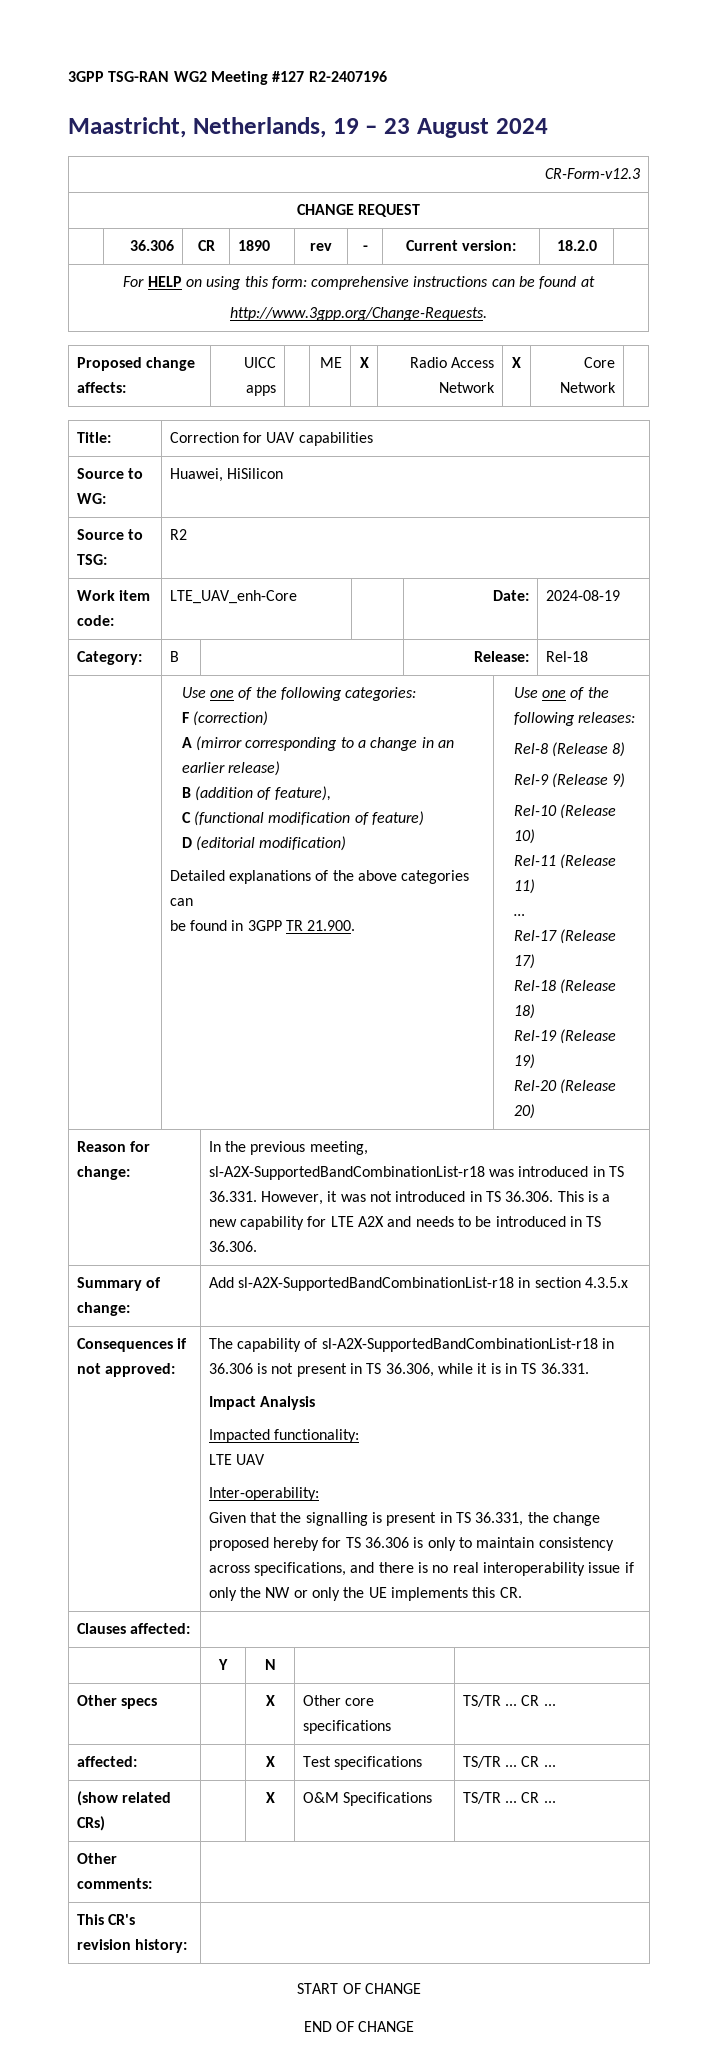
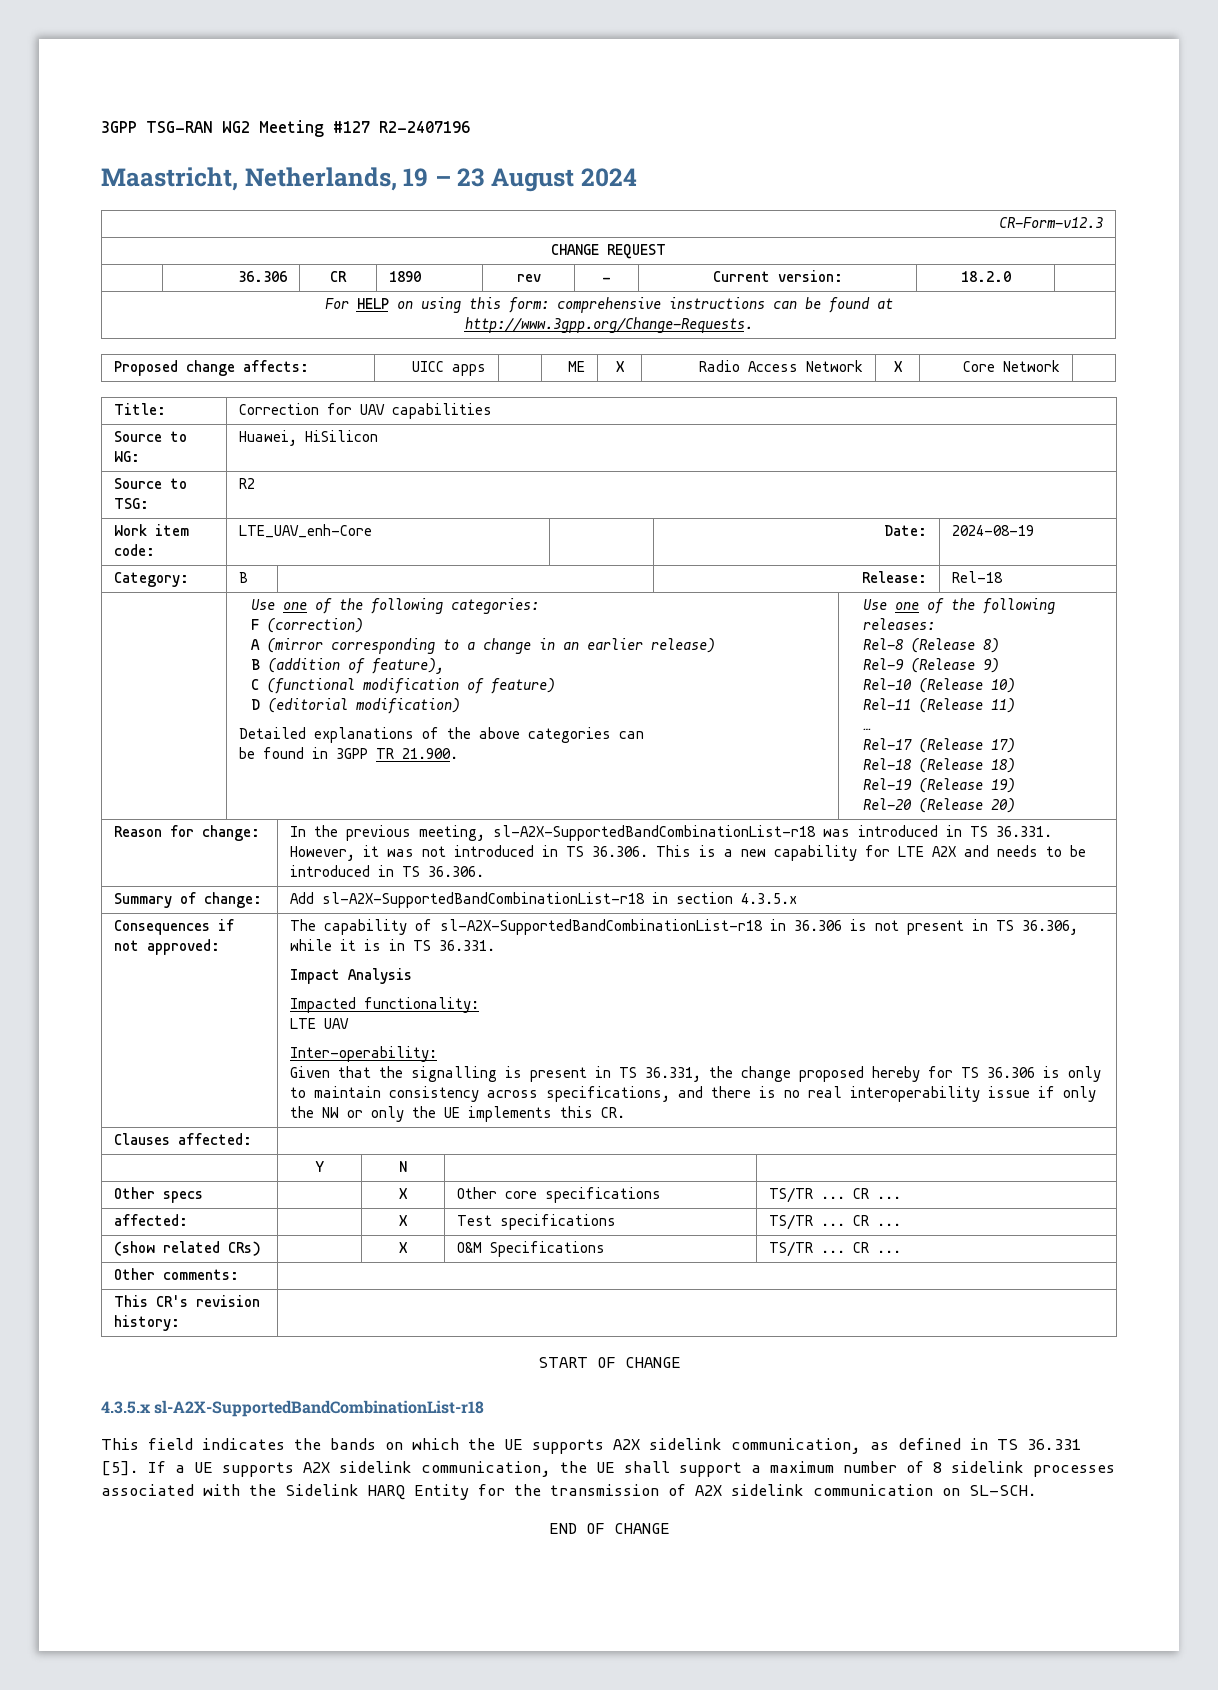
+ 4.3.5.x sl-A2X-SupportedBandCombinationList-r18
+ This field indicates the bands on which the UE supports A2X sidelink communication, as defined in TS 36.331 [5]. If a UE supports A2X sidelink communication, the UE shall support a maximum number of 8 sidelink processes associated with the Sidelink HARQ Entity for the transmission of A2X sidelink communication on SL-SCH.

